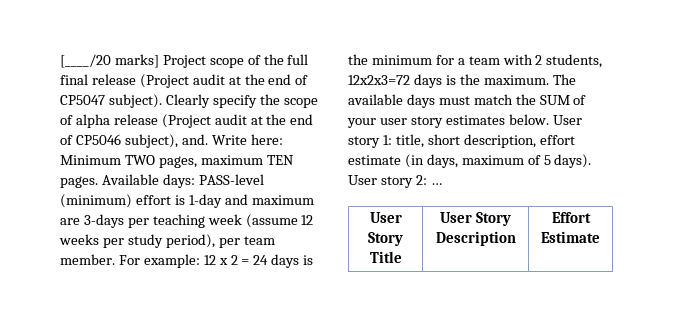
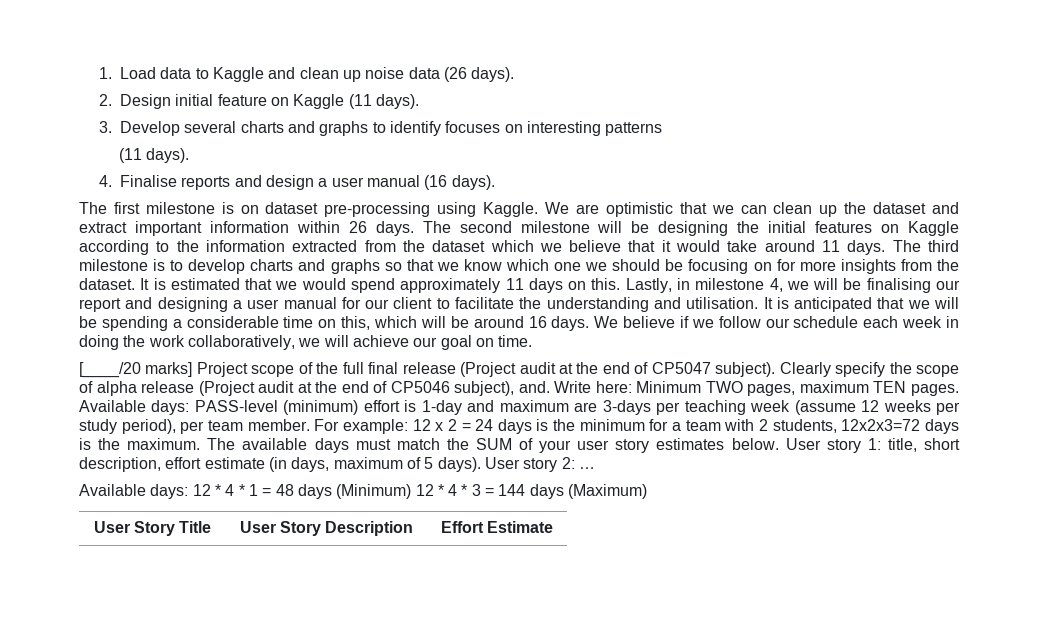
+ 1. Load data to Kaggle and clean up noise data (26 days).
+ 2. Design initial feature on Kaggle (11 days).
+ 3. Develop several charts and graphs to identify focuses on interesting patterns
+ (11 days).
+ 4. Finalise reports and design a user manual (16 days).
+ The first milestone is on dataset pre-processing using Kaggle. We are optimistic that we can clean up the dataset and extract important information within 26 days. The second milestone will be designing the initial features on Kaggle according to the information extracted from the dataset which we believe that it would take around 11 days. The third milestone is to develop charts and graphs so that we know which one we should be focusing on for more insights from the dataset. It is estimated that we would spend approximately 11 days on this. Lastly, in milestone 4, we will be finalising our report and designing a user manual for our client to facilitate the understanding and utilisation. It is anticipated that we will be spending a considerable time on this, which will be around 16 days. We believe if we follow our schedule each week in doing the work collaboratively, we will achieve our goal on time.
+ Available days: 12 * 4 * 1 = 48 days (Minimum) 12 * 4 * 3 = 144 days (Maximum)

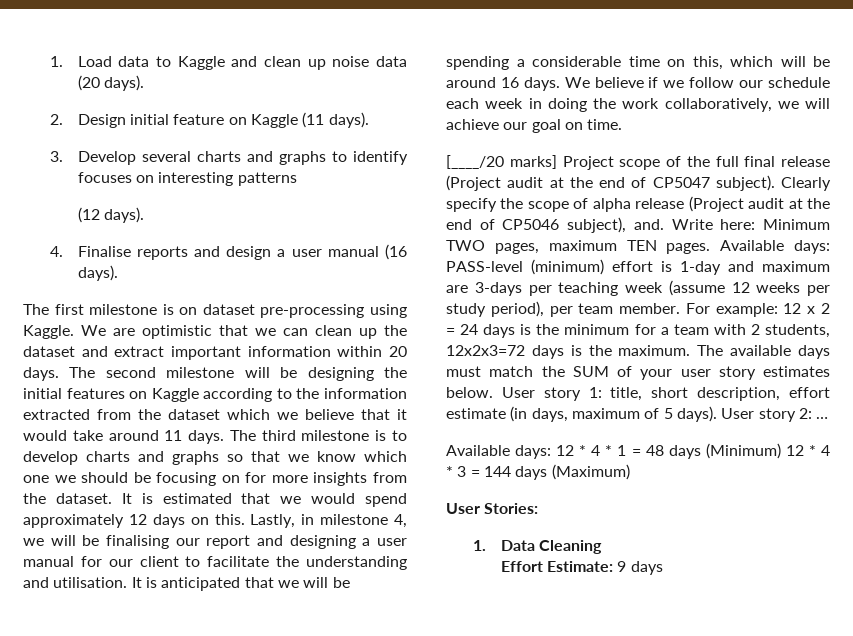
- 1. Load data to Kaggle and clean up noise data (26 days).
+ 1. Load data to Kaggle and clean up noise data (20 days).
  3. Develop several charts and graphs to identify focuses on interesting patterns
- (11 days).
+ (12 days).
- We are optimistic that we can clean up the dataset and extract important information within 26 days.
+ We are optimistic that we can clean up the dataset and extract important information within 20 days.
- It is estimated that we would spend approximately 11 days on this.
+ It is estimated that we would spend approximately 12 days on this.
- User Story Title | User Story Description | Effort Estimate
+ User Stories:
+ 1. Data Cleaning
+ Effort Estimate: 9 days

